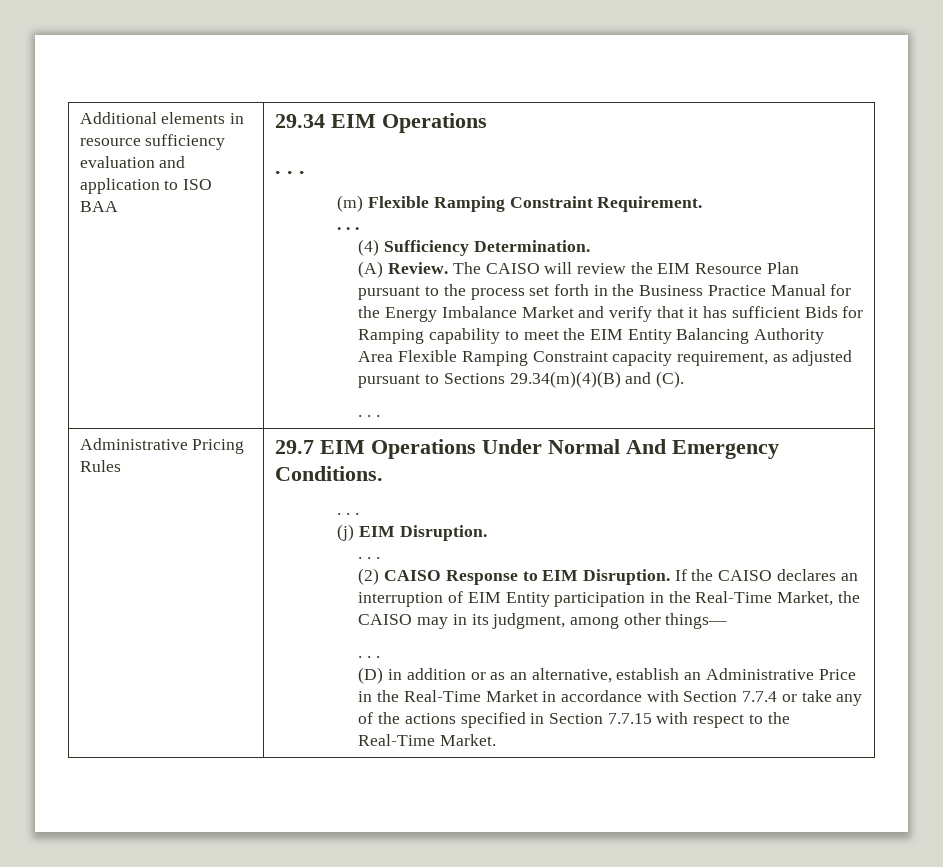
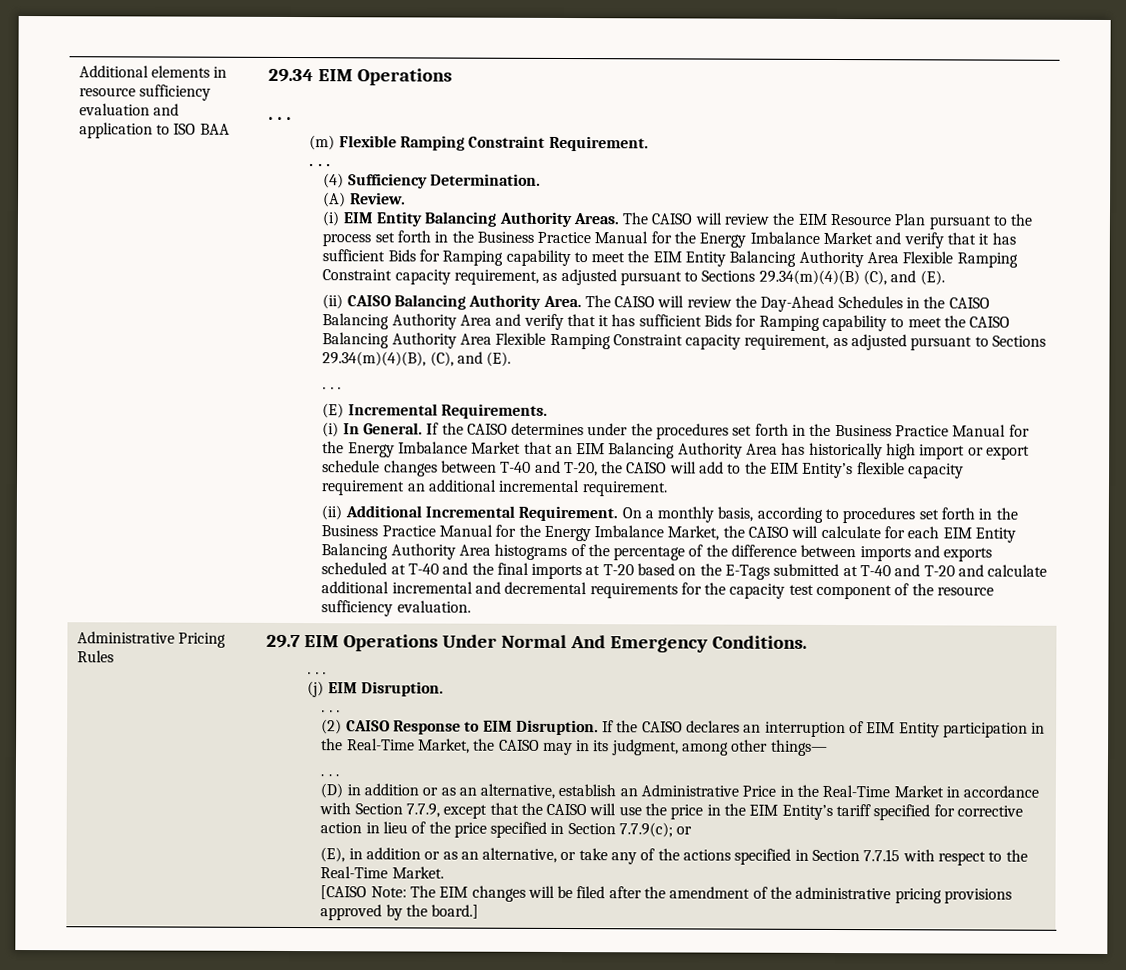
- (A) Review. The CAISO will review the EIM Resource Plan pursuant to the process set forth in the Business Practice Manual for the Energy Imbalance Market and verify that it has sufficient Bids for Ramping capability to meet the EIM Entity Balancing Authority Area Flexible Ramping Constraint capacity requirement, as adjusted pursuant to Sections 29.34(m)(4)(B) and (C).
+ (A) Review.
+ (i) EIM Entity Balancing Authority Areas. The CAISO will review the EIM Resource Plan pursuant to the process set forth in the Business Practice Manual for the Energy Imbalance Market and verify that it has sufficient Bids for Ramping capability to meet the EIM Entity Balancing Authority Area Flexible Ramping Constraint capacity requirement, as adjusted pursuant to Sections 29.34(m)(4)(B) (C), and (E).
+ (ii) CAISO Balancing Authority Area. The CAISO will review the Day-Ahead Schedules in the CAISO Balancing Authority Area and verify that it has sufficient Bids for Ramping capability to meet the CAISO Balancing Authority Area Flexible Ramping Constraint capacity requirement, as adjusted pursuant to Sections 29.34(m)(4)(B), (C), and (E).
  . . .
+ (E) Incremental Requirements.
+ (i) In General. If the CAISO determines under the procedures set forth in the Business Practice Manual for the Energy Imbalance Market that an EIM Balancing Authority Area has historically high import or export schedule changes between T-40 and T-20, the CAISO will add to the EIM Entity’s flexible capacity requirement an additional incremental requirement.
+ (ii) Additional Incremental Requirement. On a monthly basis, according to procedures set forth in the Business Practice Manual for the Energy Imbalance Market, the CAISO will calculate for each EIM Entity Balancing Authority Area histograms of the percentage of the difference between imports and exports scheduled at T-40 and the final imports at T-20 based on the E-Tags submitted at T-40 and T-20 and calculate additional incremental and decremental requirements for the capacity test component of the resource sufficiency evaluation.
- (D) in addition or as an alternative, establish an Administrative Price in the Real-Time Market in accordance with Section 7.7.4 or take any of the actions specified in Section 7.7.15 with respect to the Real-Time Market.
+ (D) in addition or as an alternative, establish an Administrative Price in the Real-Time Market in accordance with Section 7.7.9, except that the CAISO will use the price in the EIM Entity’s tariff specified for corrective action in lieu of the price specified in Section 7.7.9(c); or
+ (E), in addition or as an alternative, or take any of the actions specified in Section 7.7.15 with respect to the Real-Time Market.
+ [CAISO Note: The EIM changes will be filed after the amendment of the administrative pricing provisions approved by the board.]

